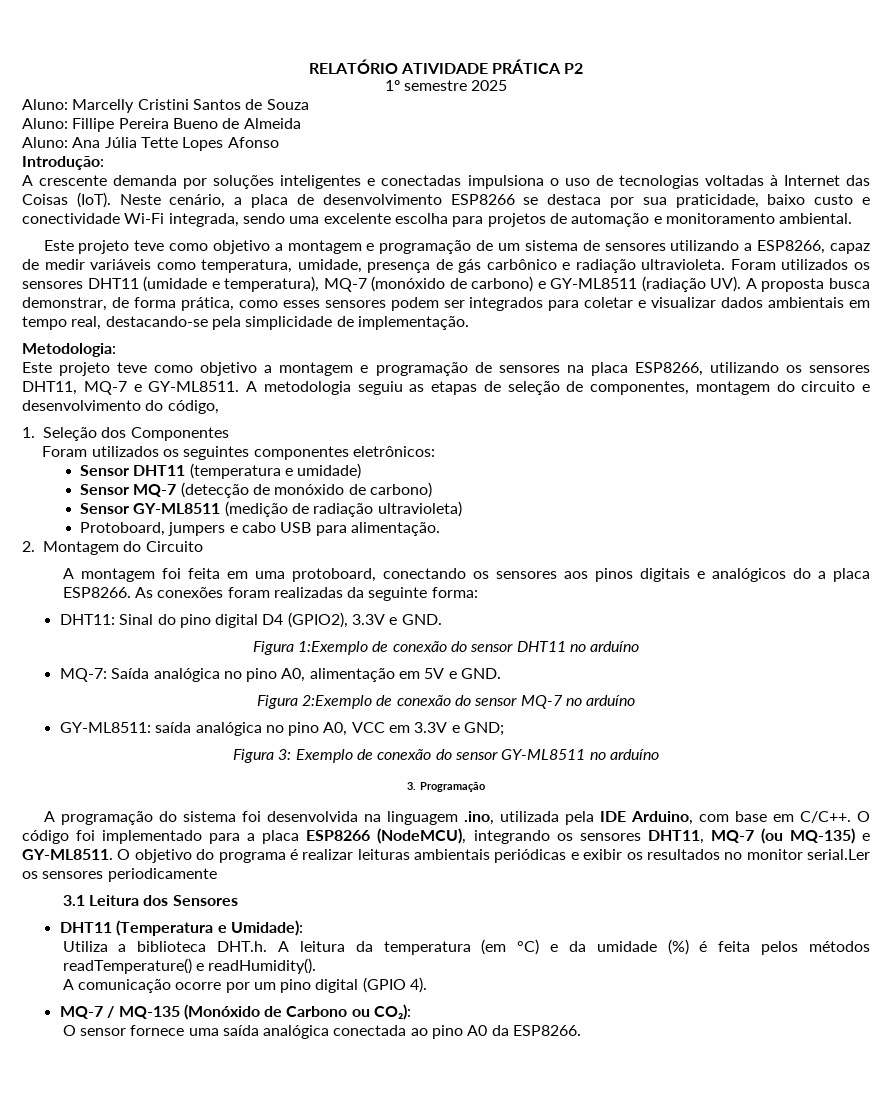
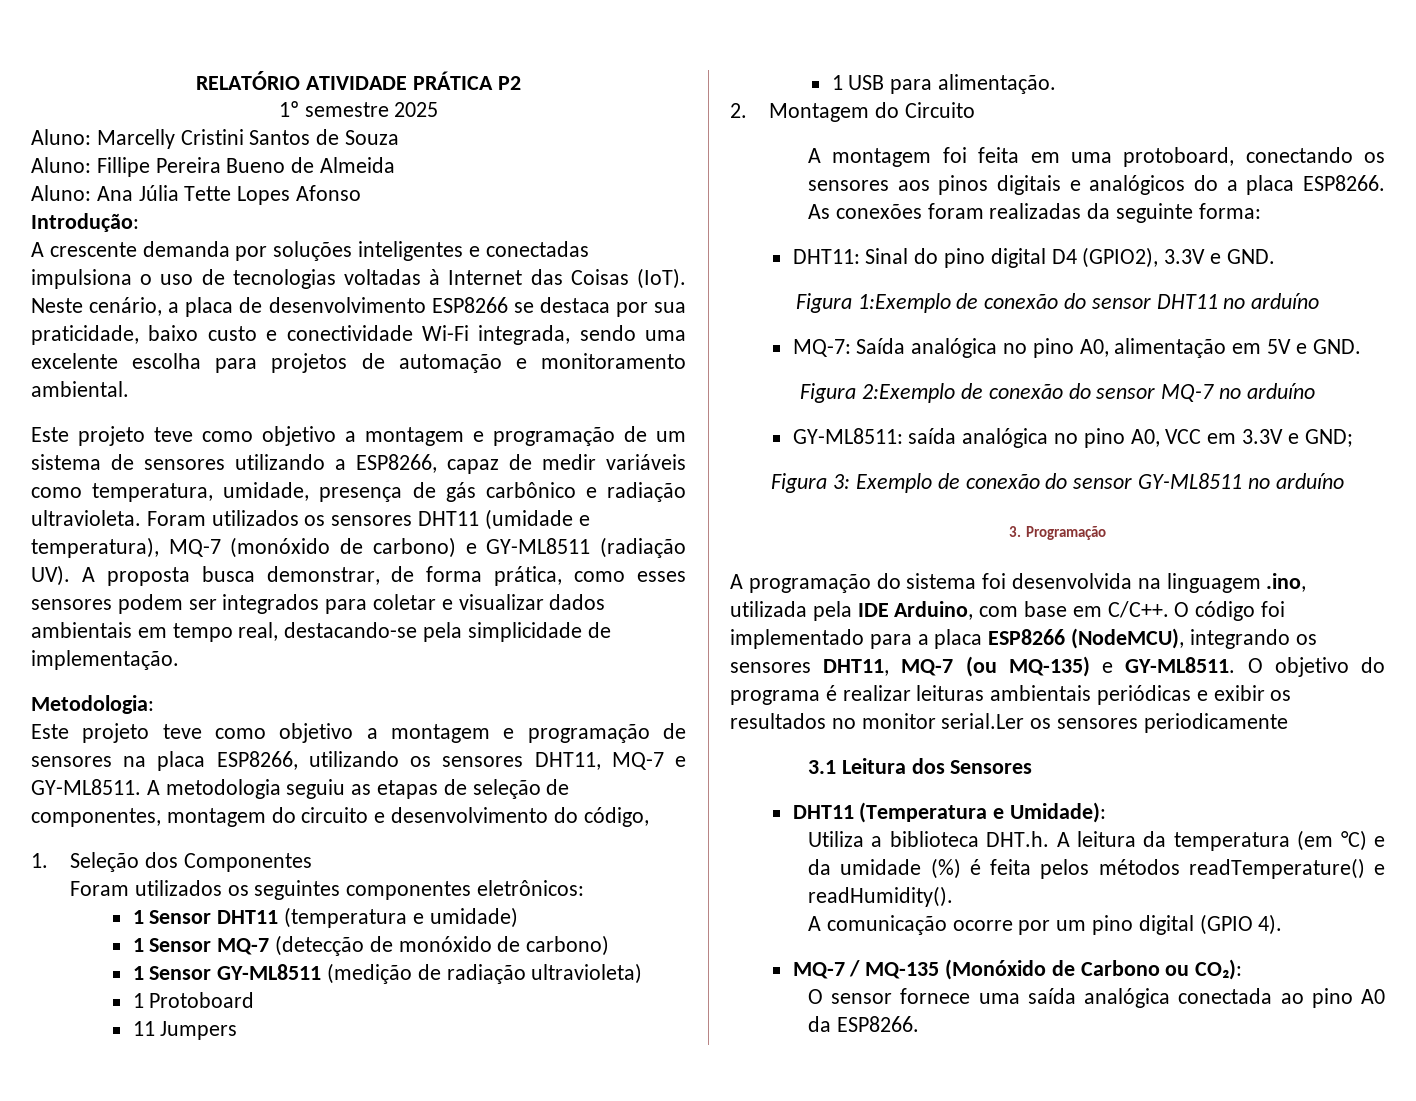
- Sensor DHT11 (temperatura e umidade)
+ 1 Sensor DHT11 (temperatura e umidade)
- Sensor MQ-7 (detecção de monóxido de carbono)
+ 1 Sensor MQ-7 (detecção de monóxido de carbono)
- Sensor GY-ML8511 (medição de radiação ultravioleta)
+ 1 Sensor GY-ML8511 (medição de radiação ultravioleta)
- Protoboard, jumpers e cabo USB para alimentação.
+ 1 Protoboard
+ 11 Jumpers
+ 1 USB para alimentação.

